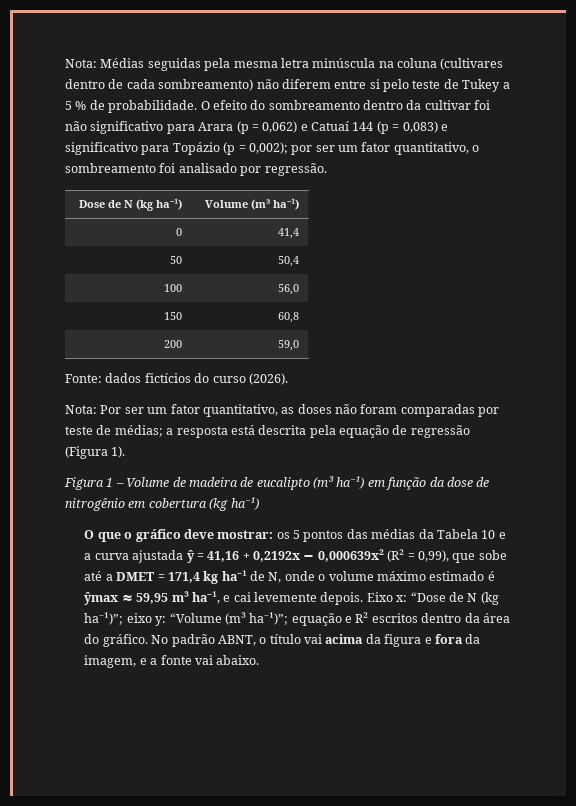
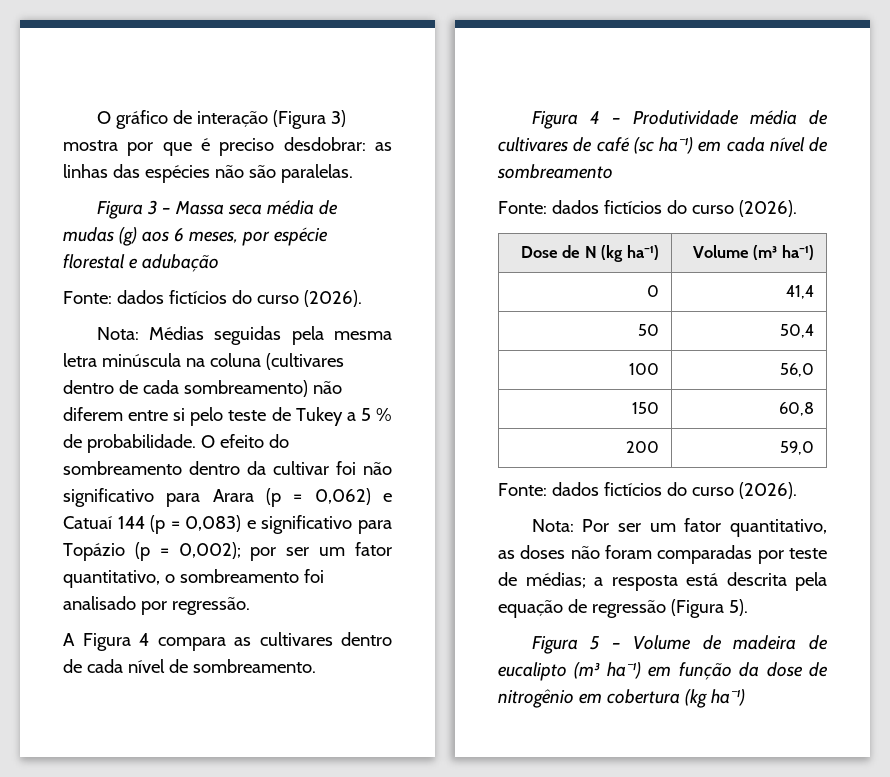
+ O gráfico de interação (Figura 3) mostra por que é preciso desdobrar: as linhas das espécies não são paralelas.
+ Figura 3 – Massa seca média de mudas (g) aos 6 meses, por espécie florestal e adubação
+ Fonte: dados fictícios do curso (2026).
+ A Figura 4 compara as cultivares dentro de cada nível de sombreamento.
+ Figura 4 – Produtividade média de cultivares de café (sc ha⁻¹) em cada nível de sombreamento
+ Fonte: dados fictícios do curso (2026).
- Nota: Por ser um fator quantitativo, as doses não foram comparadas por teste de médias; a resposta está descrita pela equação de regressão (Figura 1).
- Figura 1 – Volume de madeira de eucalipto (m³ ha⁻¹) em função da dose de nitrogênio em cobertura (kg ha⁻¹)
+ Nota: Por ser um fator quantitativo, as doses não foram comparadas por teste de médias; a resposta está descrita pela equação de regressão (Figura 5).
+ Figura 5 – Volume de madeira de eucalipto (m³ ha⁻¹) em função da dose de nitrogênio em cobertura (kg ha⁻¹)
- O que o gráfico deve mostrar: os 5 pontos das médias da Tabela 10 e a curva ajustada ŷ = 41,16 + 0,2192x − 0,000639x² (R² = 0,99), que sobe até a DMET = 171,4 kg ha⁻¹ de N, onde o volume máximo estimado é ŷmax ≈ 59,95 m³ ha⁻¹, e cai levemente depois. Eixo x: “Dose de N (kg ha⁻¹)”; eixo y: “Volume (m³ ha⁻¹)”; equação e R² escritos dentro da área do gráfico. No padrão ABNT, o título vai acima da figura e fora da imagem, e a fonte vai abaixo.

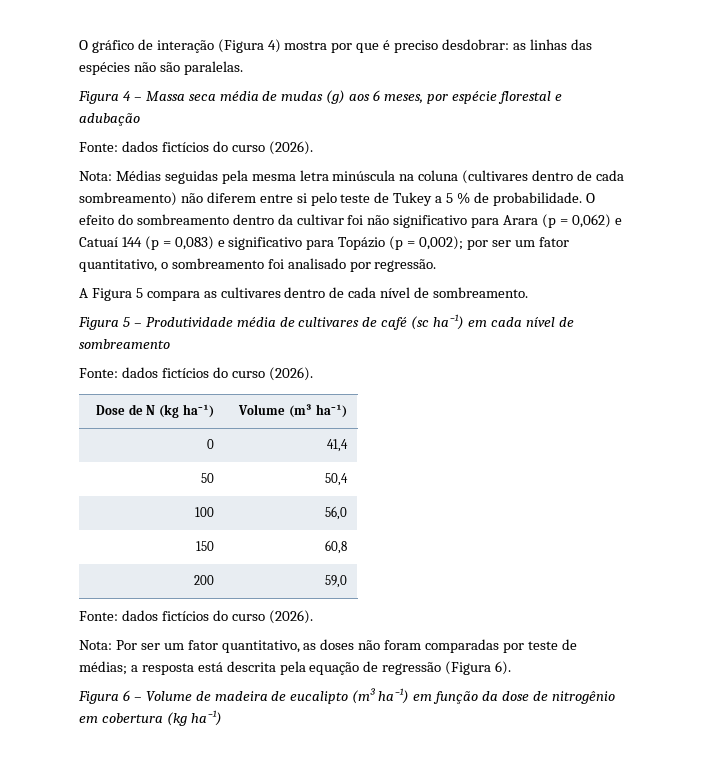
- O gráfico de interação (Figura 3) mostra por que é preciso desdobrar: as linhas das espécies não são paralelas.
+ O gráfico de interação (Figura 4) mostra por que é preciso desdobrar: as linhas das espécies não são paralelas.
- Figura 3 – Massa seca média de mudas (g) aos 6 meses, por espécie florestal e adubação
+ Figura 4 – Massa seca média de mudas (g) aos 6 meses, por espécie florestal e adubação
- A Figura 4 compara as cultivares dentro de cada nível de sombreamento.
+ A Figura 5 compara as cultivares dentro de cada nível de sombreamento.
- Figura 4 – Produtividade média de cultivares de café (sc ha⁻¹) em cada nível de sombreamento
+ Figura 5 – Produtividade média de cultivares de café (sc ha⁻¹) em cada nível de sombreamento
- Nota: Por ser um fator quantitativo, as doses não foram comparadas por teste de médias; a resposta está descrita pela equação de regressão (Figura 5).
- Figura 5 – Volume de madeira de eucalipto (m³ ha⁻¹) em função da dose de nitrogênio em cobertura (kg ha⁻¹)
+ Nota: Por ser um fator quantitativo, as doses não foram comparadas por teste de médias; a resposta está descrita pela equação de regressão (Figura 6).
+ Figura 6 – Volume de madeira de eucalipto (m³ ha⁻¹) em função da dose de nitrogênio em cobertura (kg ha⁻¹)

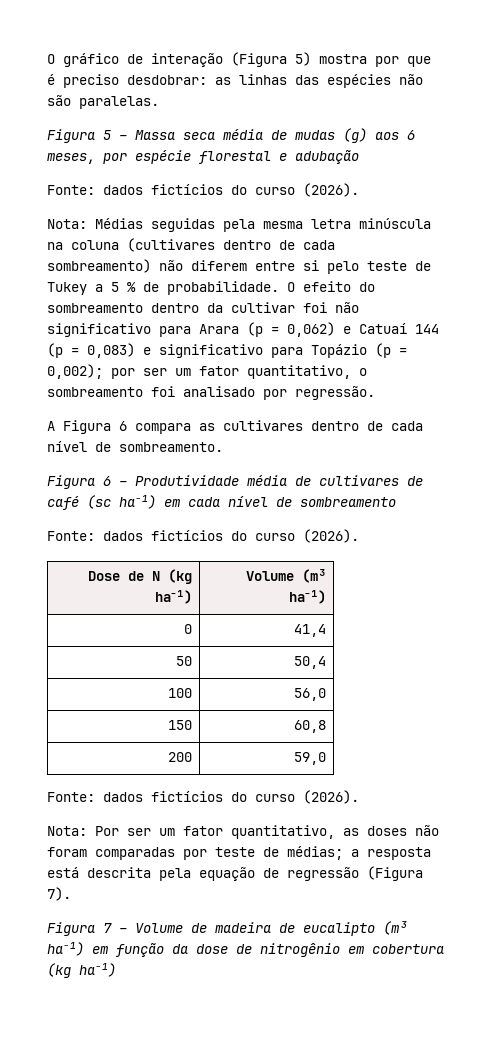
- O gráfico de interação (Figura 4) mostra por que é preciso desdobrar: as linhas das espécies não são paralelas.
+ O gráfico de interação (Figura 5) mostra por que é preciso desdobrar: as linhas das espécies não são paralelas.
- Figura 4 – Massa seca média de mudas (g) aos 6 meses, por espécie florestal e adubação
+ Figura 5 – Massa seca média de mudas (g) aos 6 meses, por espécie florestal e adubação
- A Figura 5 compara as cultivares dentro de cada nível de sombreamento.
+ A Figura 6 compara as cultivares dentro de cada nível de sombreamento.
- Figura 5 – Produtividade média de cultivares de café (sc ha⁻¹) em cada nível de sombreamento
+ Figura 6 – Produtividade média de cultivares de café (sc ha⁻¹) em cada nível de sombreamento
- Nota: Por ser um fator quantitativo, as doses não foram comparadas por teste de médias; a resposta está descrita pela equação de regressão (Figura 6).
- Figura 6 – Volume de madeira de eucalipto (m³ ha⁻¹) em função da dose de nitrogênio em cobertura (kg ha⁻¹)
+ Nota: Por ser um fator quantitativo, as doses não foram comparadas por teste de médias; a resposta está descrita pela equação de regressão (Figura 7).
+ Figura 7 – Volume de madeira de eucalipto (m³ ha⁻¹) em função da dose de nitrogênio em cobertura (kg ha⁻¹)

